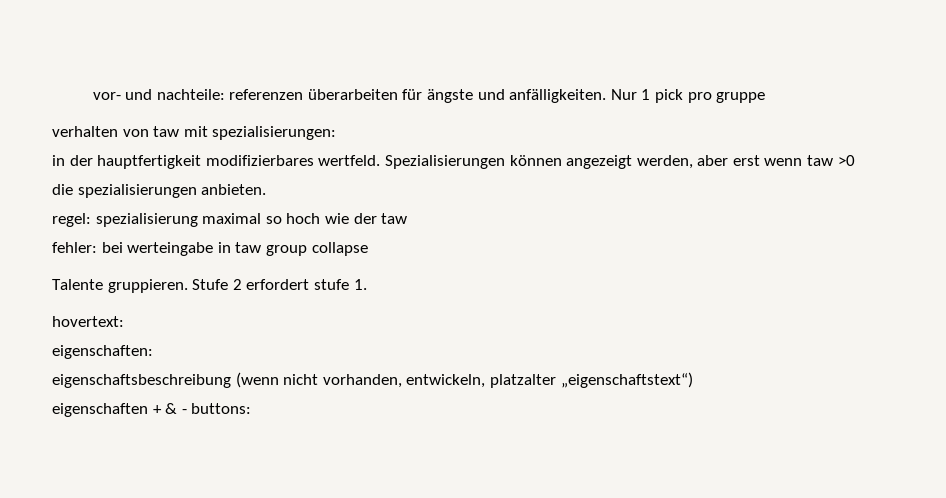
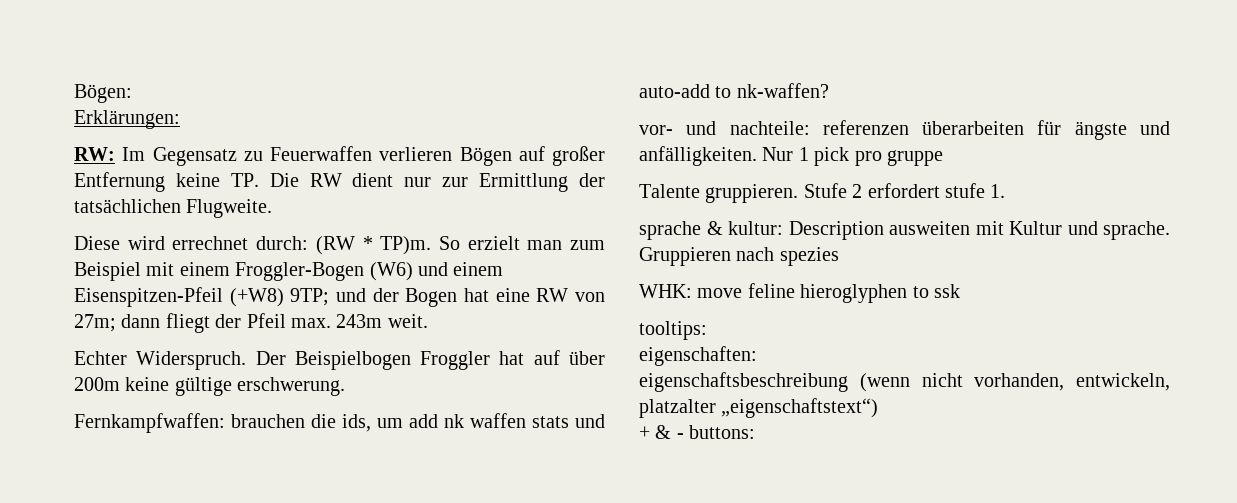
+ Bögen:
+ Erklärungen:
+ RW: Im Gegensatz zu Feuerwaffen verlieren Bögen auf großer Entfernung keine TP. Die RW dient nur zur Ermittlung der tatsächlichen Flugweite.
+ Diese wird errechnet durch: (RW * TP)m. So erzielt man zum Beispiel mit einem Froggler-Bogen (W6) und einem Eisenspitzen-Pfeil (+W8) 9TP; und der Bogen hat eine RW von 27m; dann fliegt der Pfeil max. 243m weit.
+ Echter Widerspruch. Der Beispielbogen Froggler hat auf über 200m keine gültige erschwerung.
+ Fernkampfwaffen: brauchen die ids, um add nk waffen stats und auto-add to nk-waffen?
- verhalten von taw mit spezialisierungen:
- in der hauptfertigkeit modifizierbares wertfeld. Spezialisierungen können angezeigt werden, aber erst wenn taw >0 die spezialisierungen anbieten.
- regel: spezialisierung maximal so hoch wie der taw
- fehler: bei werteingabe in taw group collapse
- hovertext:
+ sprache & kultur: Description ausweiten mit Kultur und sprache. Gruppieren nach spezies
+ WHK: move feline hieroglyphen to ssk
+ tooltips:
- eigenschaften + & - buttons:
+ + & - buttons:

